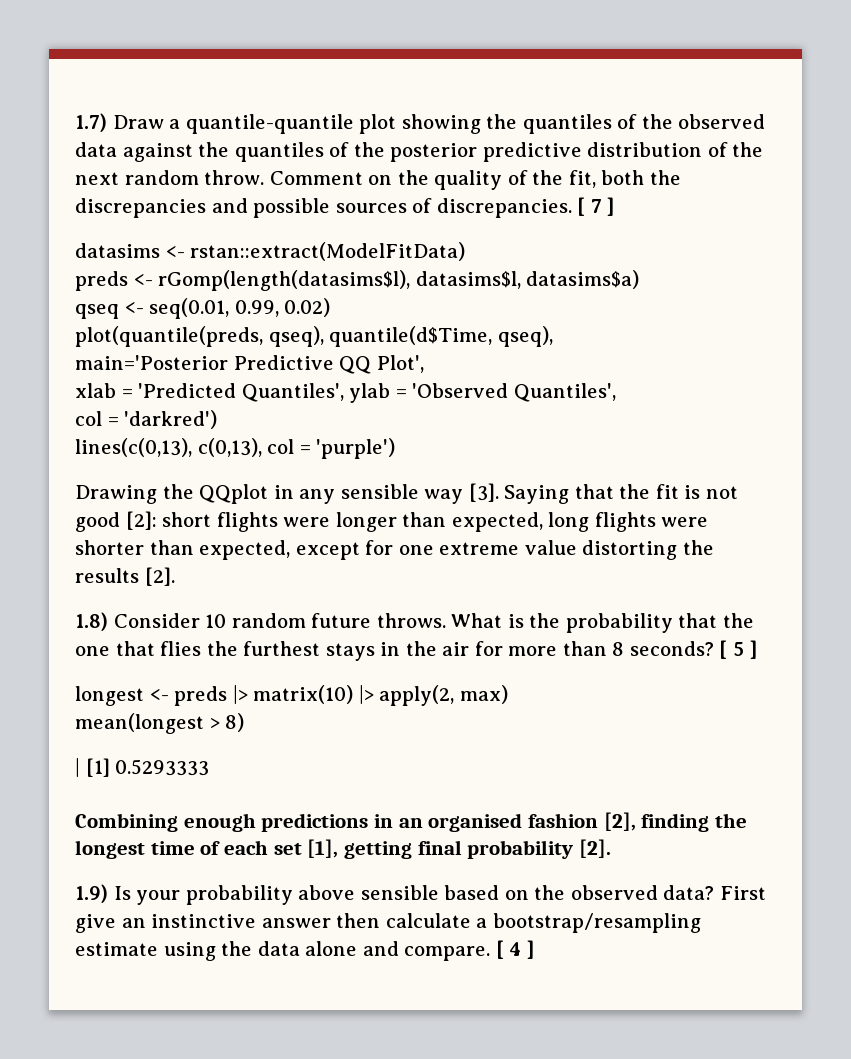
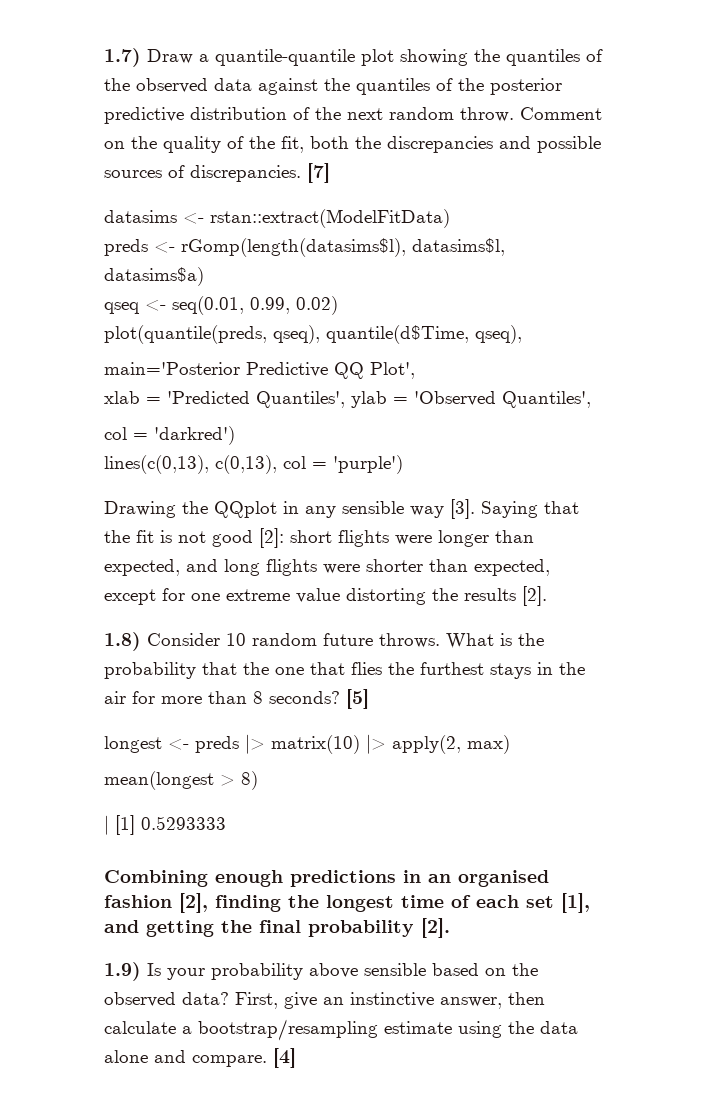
- [ 7 ]
+ [7]
- Saying that the fit is not good [2]: short flights were longer than expected, long flights were shorter than expected, except for one extreme value distorting the results [2].
+ Saying that the fit is not good [2]: short flights were longer than expected, and long flights were shorter than expected, except for one extreme value distorting the results [2].
- [ 5 ]
+ [5]
- Combining enough predictions in an organised fashion [2], finding the longest time of each set [1], getting final probability [2].
+ Combining enough predictions in an organised fashion [2], finding the longest time of each set [1], and getting the final probability [2].
- First give an instinctive answer then calculate a bootstrap/resampling estimate using the data alone and compare.
+ First, give an instinctive answer, then calculate a bootstrap/resampling estimate using the data alone and compare.
- [ 4 ]
+ [4]

